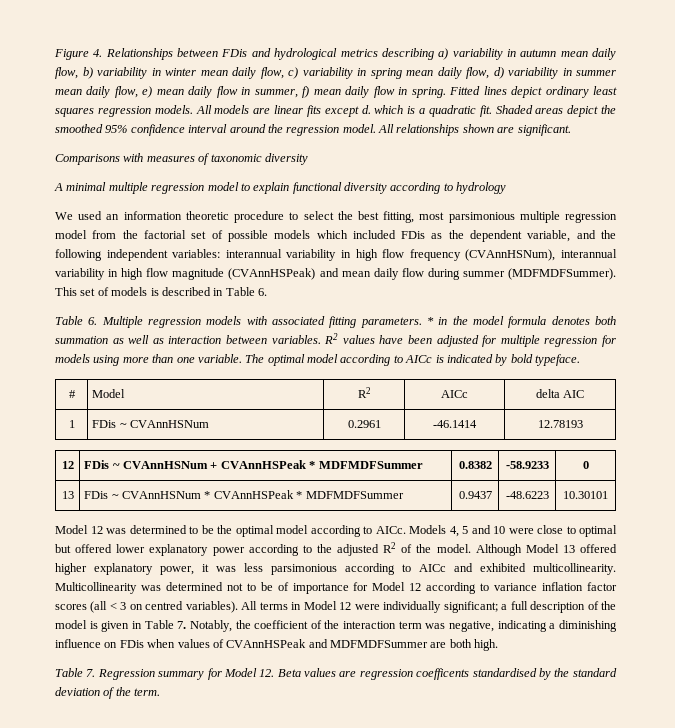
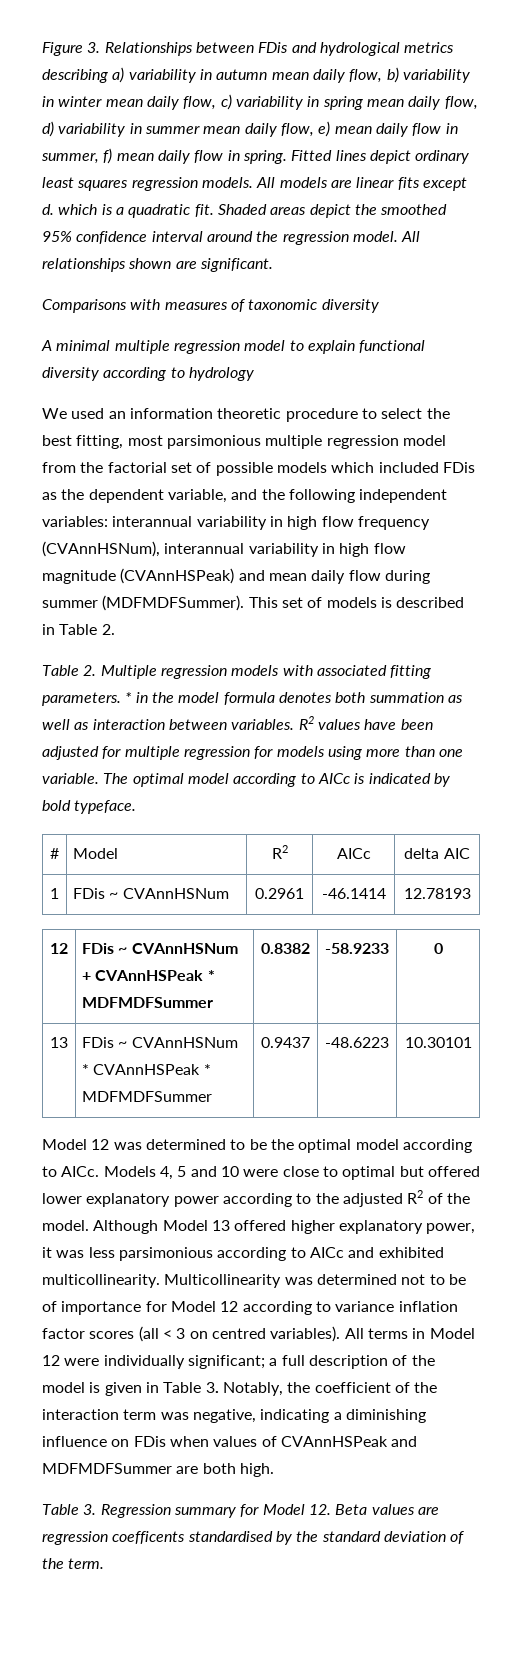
- Figure 4. Relationships between FDis and hydrological metrics describing a) variability in autumn mean daily flow, b) variability in winter mean daily flow, c) variability in spring mean daily flow, d) variability in summer mean daily flow, e) mean daily flow in summer, f) mean daily flow in spring.
+ Figure 3. Relationships between FDis and hydrological metrics describing a) variability in autumn mean daily flow, b) variability in winter mean daily flow, c) variability in spring mean daily flow, d) variability in summer mean daily flow, e) mean daily flow in summer, f) mean daily flow in spring.
- This set of models is described in Table 6.
- Table 6. Multiple regression models with associated fitting parameters.
+ This set of models is described in Table 2.
+ Table 2. Multiple regression models with associated fitting parameters.
- All terms in Model 12 were individually significant; a full description of the model is given in Table 7. Notably, the coefficient of the interaction term was negative, indicating a diminishing influence on FDis when values of CVAnnHSPeak and MDFMDFSummer are both high.
+ All terms in Model 12 were individually significant; a full description of the model is given in Table 3. Notably, the coefficient of the interaction term was negative, indicating a diminishing influence on FDis when values of CVAnnHSPeak and MDFMDFSummer are both high.
- Table 7. Regression summary for Model 12. Beta values are regression coefficents standardised by the standard deviation of the term.
+ Table 3. Regression summary for Model 12. Beta values are regression coefficents standardised by the standard deviation of the term.

